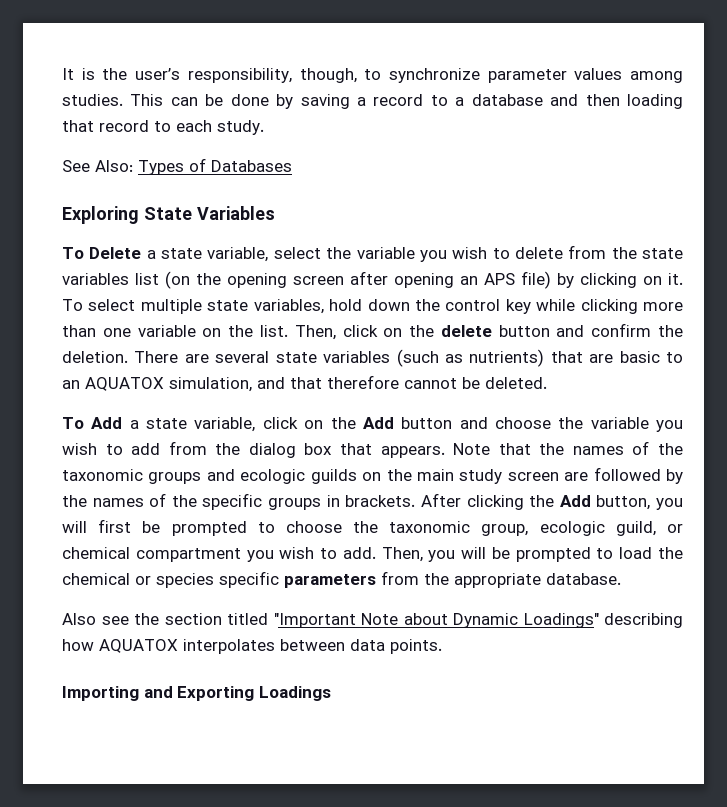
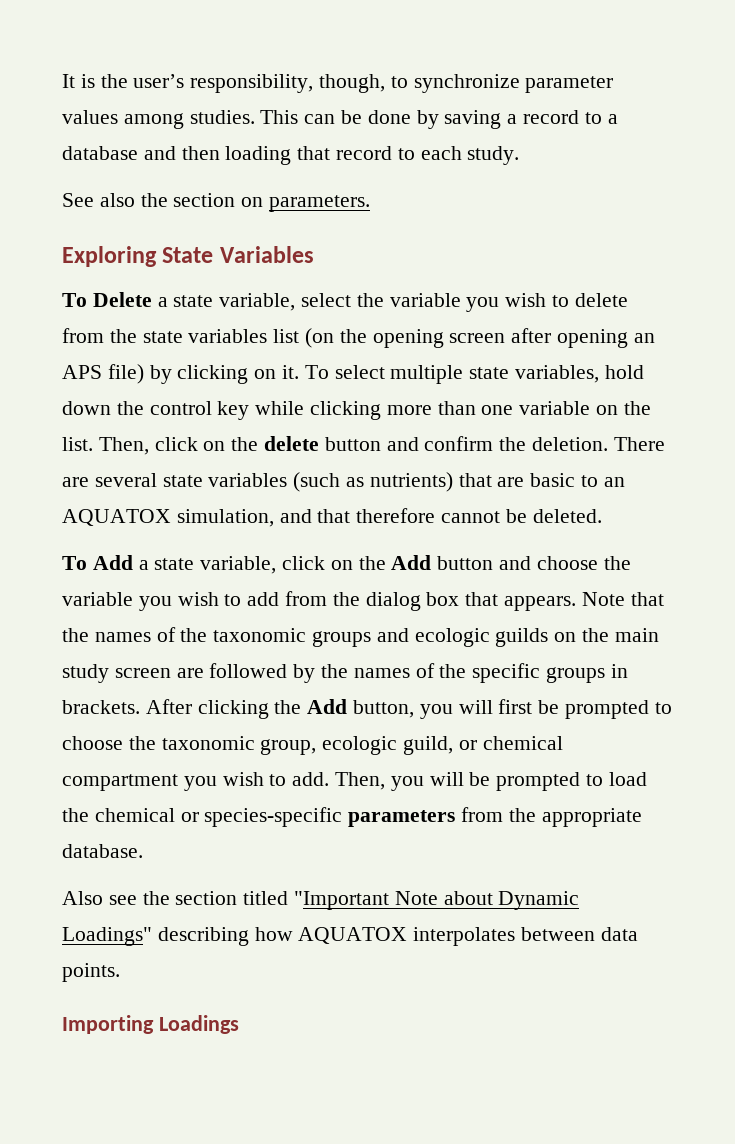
- See Also: Types of Databases
+ See also the section on parameters.
- Then, you will be prompted to load the chemical or species specific parameters from the appropriate database.
+ Then, you will be prompted to load the chemical or species-specific parameters from the appropriate database.
- Importing and Exporting Loadings
+ Importing Loadings

